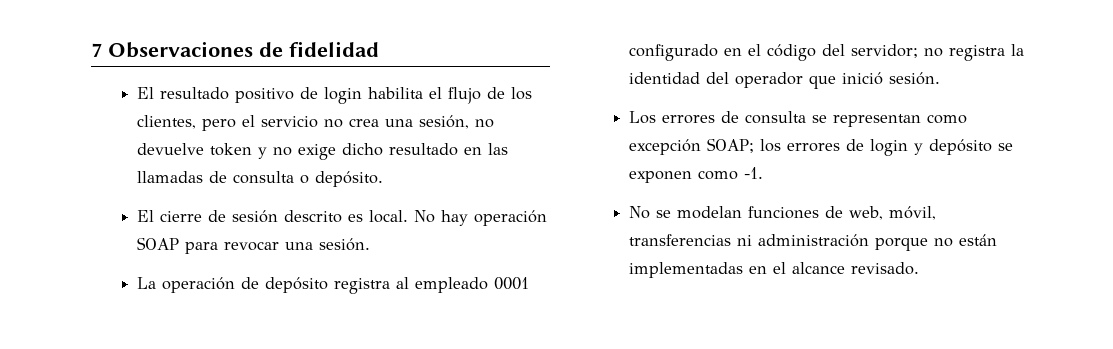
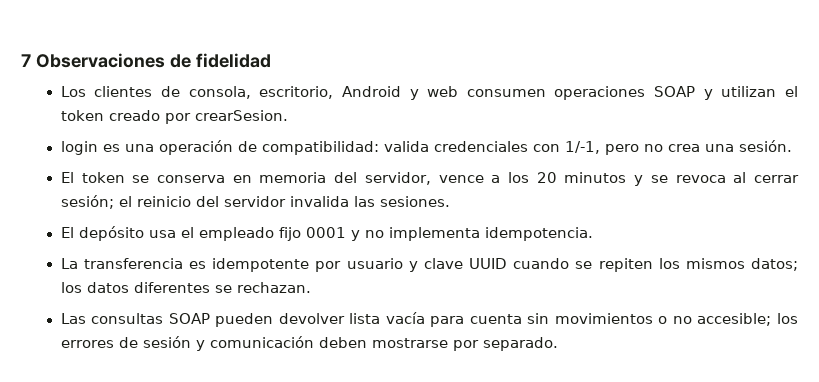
- El resultado positivo de login habilita el flujo de los clientes, pero el servicio no crea una sesión, no devuelve token y no exige dicho resultado en las llamadas de consulta o depósito.
- El cierre de sesión descrito es local. No hay operación SOAP para revocar una sesión.
- La operación de depósito registra al empleado 0001 configurado en el código del servidor; no registra la identidad del operador que inició sesión.
- Los errores de consulta se representan como excepción SOAP; los errores de login y depósito se exponen como -1.
- No se modelan funciones de web, móvil, transferencias ni administración porque no están implementadas en el alcance revisado.
+ Los clientes de consola, escritorio, Android y web consumen operaciones SOAP y utilizan el token creado por crearSesion.
+ login es una operación de compatibilidad: valida credenciales con 1/-1, pero no crea una sesión.
+ El token se conserva en memoria del servidor, vence a los 20 minutos y se revoca al cerrar sesión; el reinicio del servidor invalida las sesiones.
+ El depósito usa el empleado fijo 0001 y no implementa idempotencia.
+ La transferencia es idempotente por usuario y clave UUID cuando se repiten los mismos datos; los datos diferentes se rechazan.
+ Las consultas SOAP pueden devolver lista vacía para cuenta sin movimientos o no accesible; los errores de sesión y comunicación deben mostrarse por separado.

